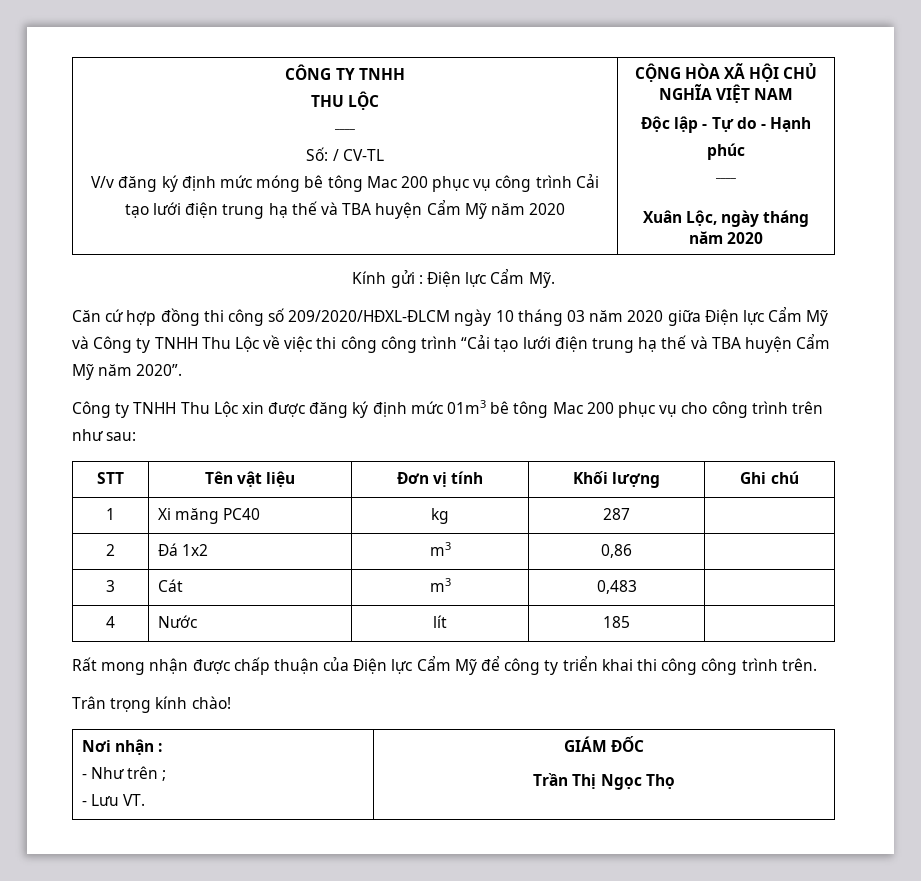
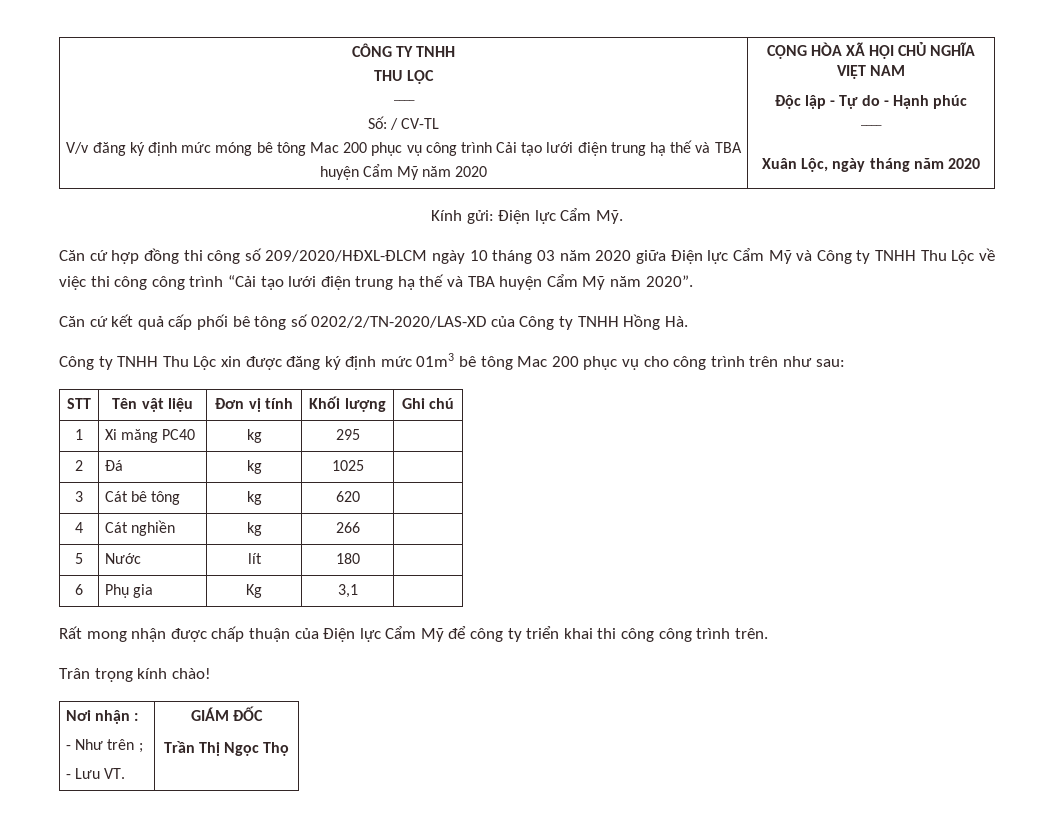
- Kính gửi : Điện lực Cẩm Mỹ.
+ Kính gửi: Điện lực Cẩm Mỹ.
+ Căn cứ kết quả cấp phối bê tông số 0202/2/TN-2020/LAS-XD của Công ty TNHH Hồng Hà.
- 1 | Xi măng PC40 | kg | 287 |
+ 1 | Xi măng PC40 | kg | 295 |
- 2 | Đá 1x2 | m3 | 0,86 |
+ 2 | Đá | kg | 1025 |
- 3 | Cát | m3 | 0,483 |
- 4 | Nước | lít | 185 |
+ 3 | Cát bê tông | kg | 620 |
+ 4 | Cát nghiền | kg | 266 |
+ 5 | Nước | lít | 180 |
+ 6 | Phụ gia | Kg | 3,1 |

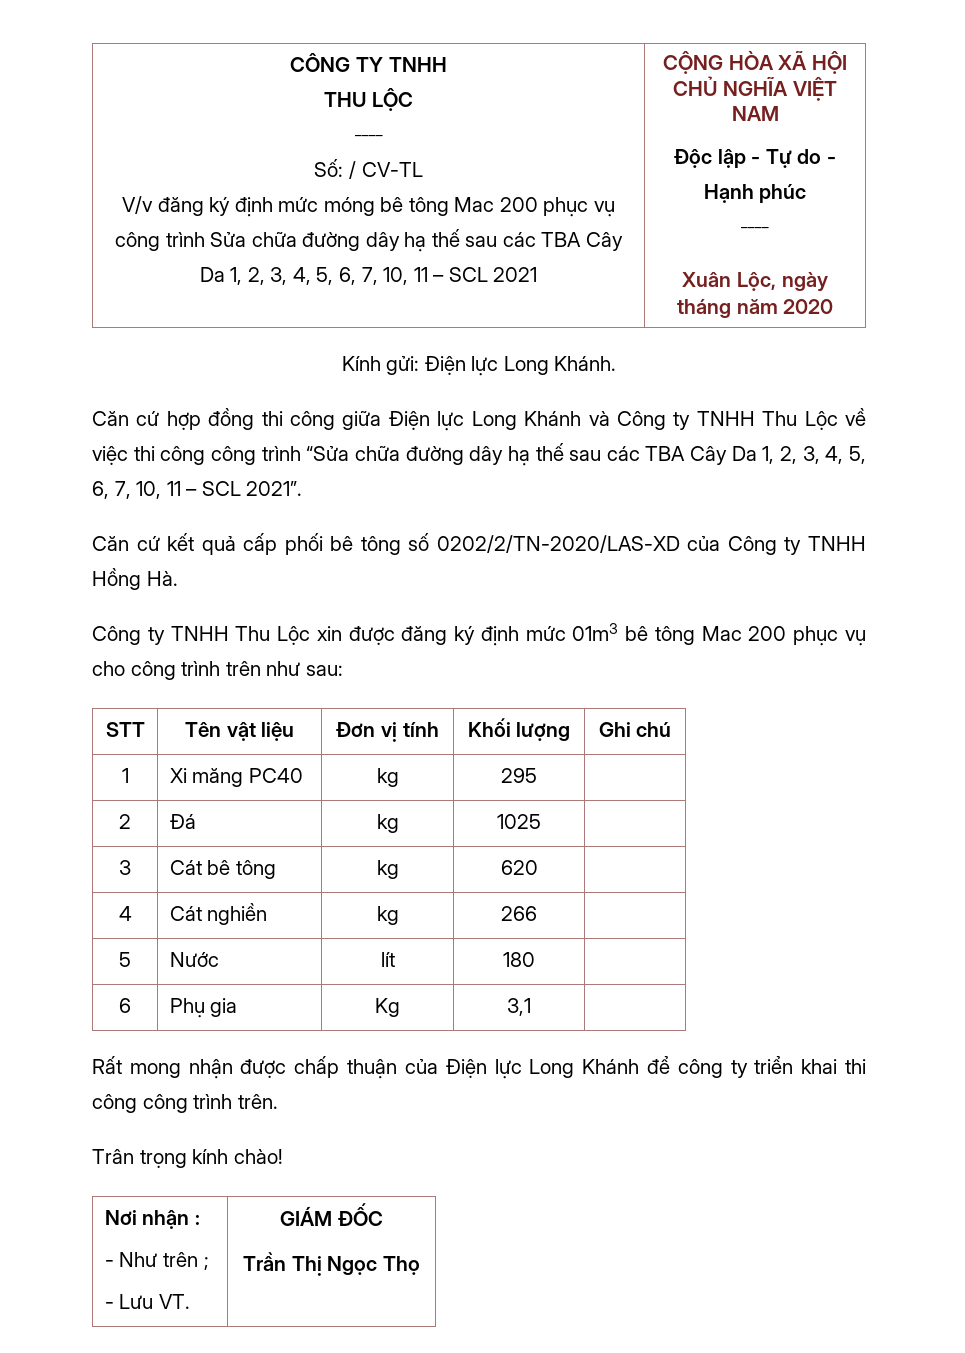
- V/v đăng ký định mức móng bê tông Mac 200 phục vụ công trình Cải tạo lưới điện trung hạ thế và TBA huyện Cẩm Mỹ năm 2020
+ V/v đăng ký định mức móng bê tông Mac 200 phục vụ công trình Sửa chữa đường dây hạ thế sau các TBA Cây Da 1, 2, 3, 4, 5, 6, 7, 10, 11 – SCL 2021
- Kính gửi: Điện lực Cẩm Mỹ.
+ Kính gửi: Điện lực Long Khánh.
- Căn cứ hợp đồng thi công số 209/2020/HĐXL-ĐLCM ngày 10 tháng 03 năm 2020 giữa Điện lực Cẩm Mỹ và Công ty TNHH Thu Lộc về việc thi công công trình “Cải tạo lưới điện trung hạ thế và TBA huyện Cẩm Mỹ năm 2020”.
+ Căn cứ hợp đồng thi công giữa Điện lực Long Khánh và Công ty TNHH Thu Lộc về việc thi công công trình “Sửa chữa đường dây hạ thế sau các TBA Cây Da 1, 2, 3, 4, 5, 6, 7, 10, 11 – SCL 2021”.
- Rất mong nhận được chấp thuận của Điện lực Cẩm Mỹ để công ty triển khai thi công công trình trên.
+ Rất mong nhận được chấp thuận của Điện lực Long Khánh để công ty triển khai thi công công trình trên.

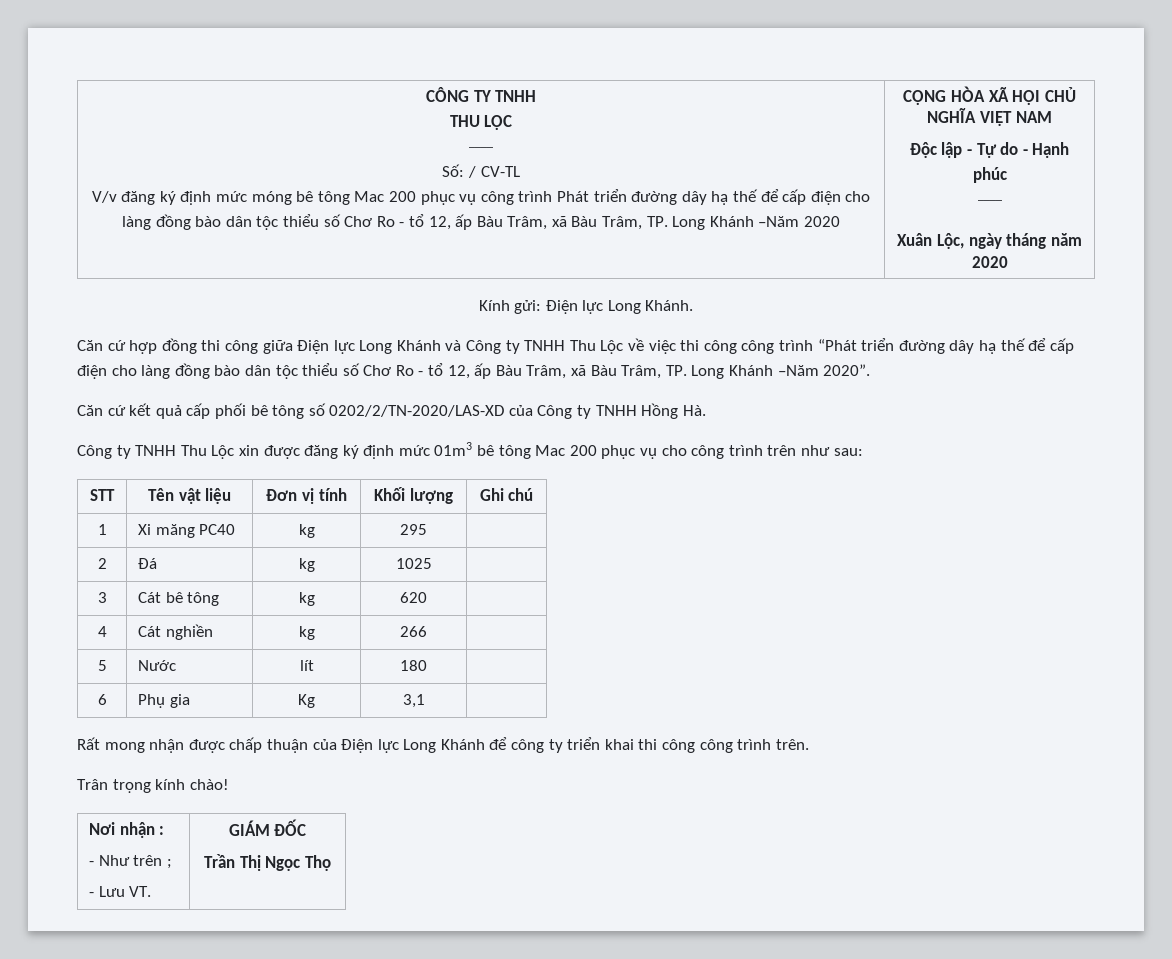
- V/v đăng ký định mức móng bê tông Mac 200 phục vụ công trình Sửa chữa đường dây hạ thế sau các TBA Cây Da 1, 2, 3, 4, 5, 6, 7, 10, 11 – SCL 2021
+ V/v đăng ký định mức móng bê tông Mac 200 phục vụ công trình Phát triển đường dây hạ thế để cấp điện cho làng đồng bào dân tộc thiểu số Chơ Ro - tổ 12, ấp Bàu Trâm, xã Bàu Trâm, TP. Long Khánh –Năm 2020
- Căn cứ hợp đồng thi công giữa Điện lực Long Khánh và Công ty TNHH Thu Lộc về việc thi công công trình “Sửa chữa đường dây hạ thế sau các TBA Cây Da 1, 2, 3, 4, 5, 6, 7, 10, 11 – SCL 2021”.
+ Căn cứ hợp đồng thi công giữa Điện lực Long Khánh và Công ty TNHH Thu Lộc về việc thi công công trình “Phát triển đường dây hạ thế để cấp điện cho làng đồng bào dân tộc thiểu số Chơ Ro - tổ 12, ấp Bàu Trâm, xã Bàu Trâm, TP. Long Khánh –Năm 2020”.

